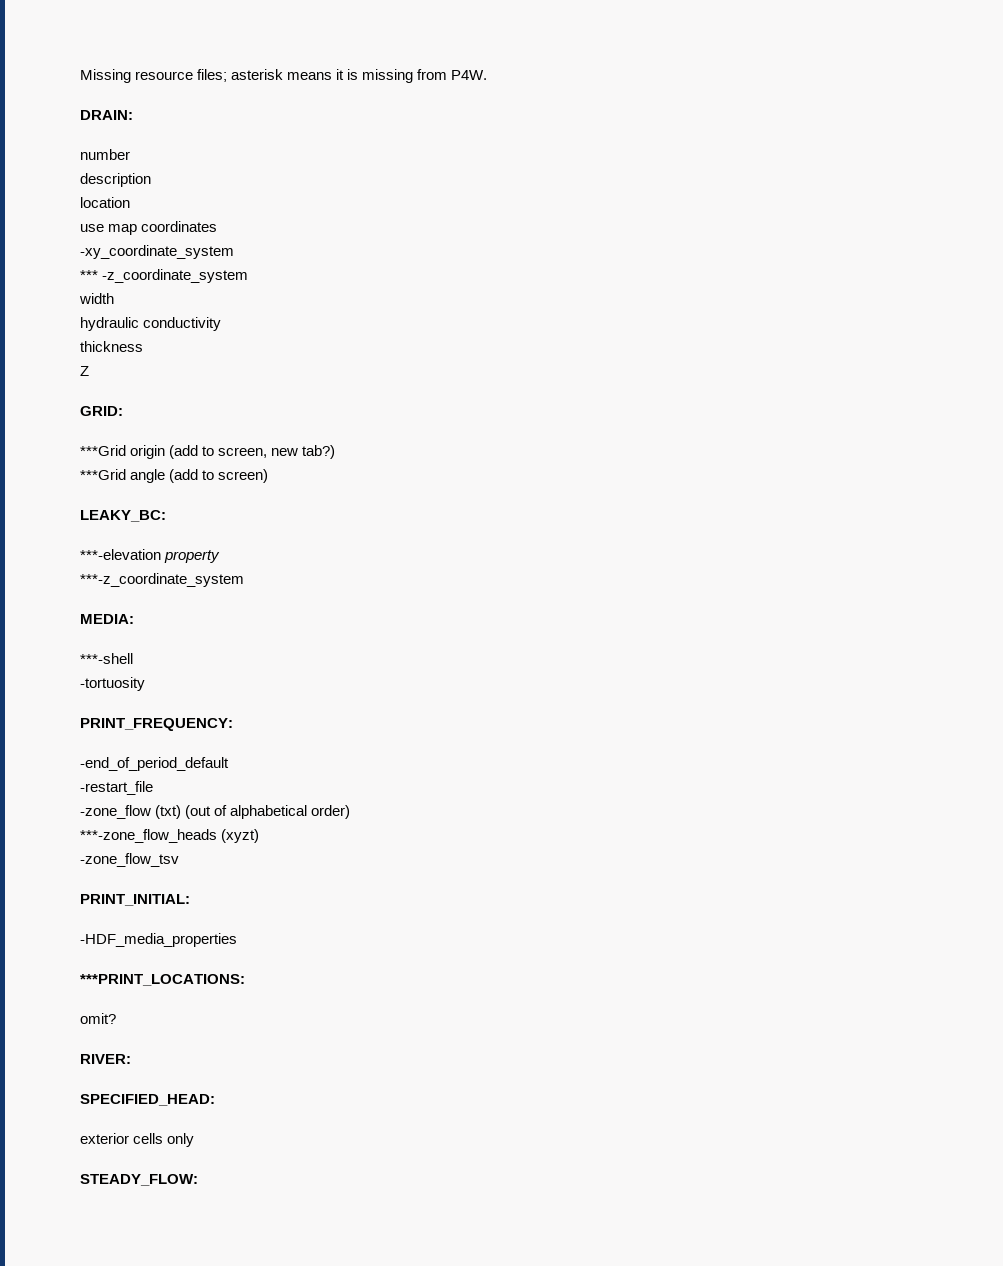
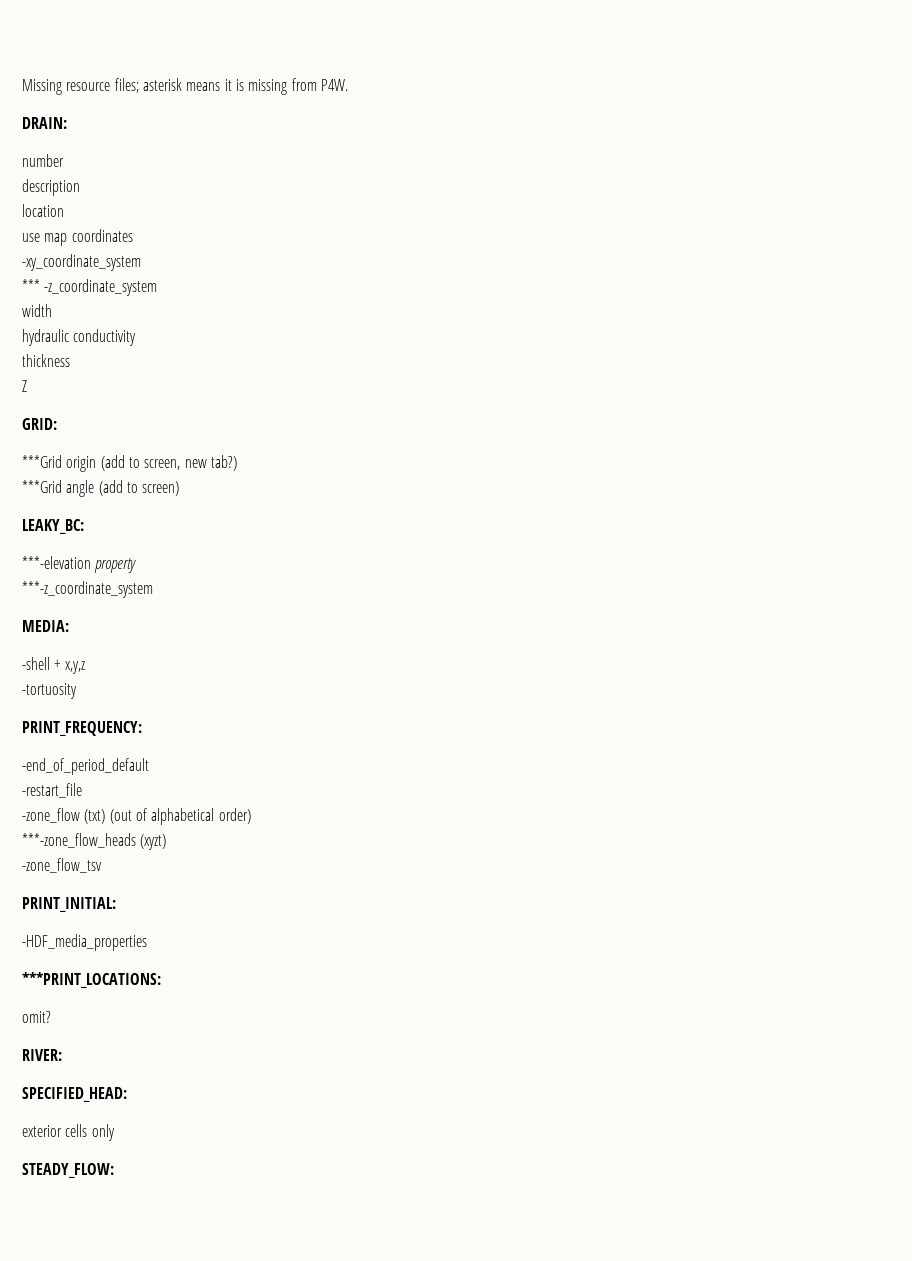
- ***-shell
+ -shell + x,y,z

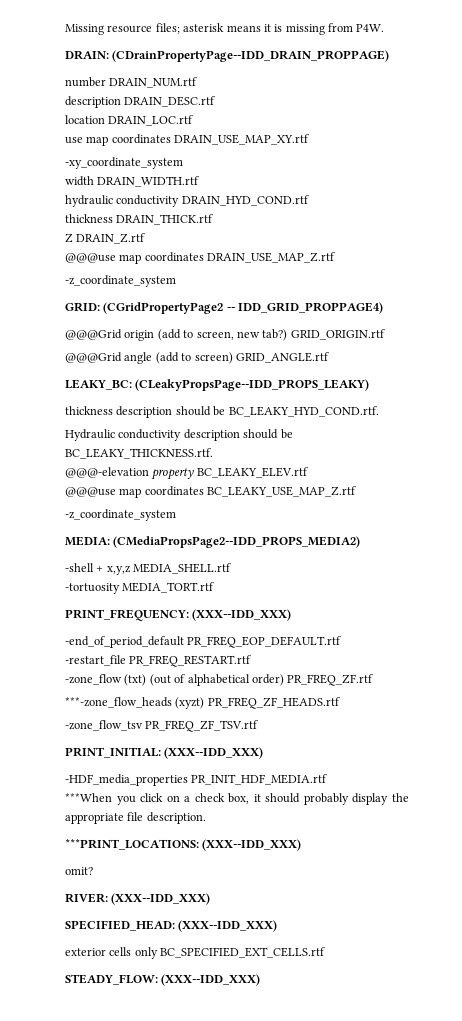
- DRAIN:
+ DRAIN: (CDrainPropertyPage--IDD_DRAIN_PROPPAGE)
- number
- description
+ number DRAIN_NUM.rtf
+ description DRAIN_DESC.rtf
- location
+ location DRAIN_LOC.rtf
- use map coordinates
+ use map coordinates DRAIN_USE_MAP_XY.rtf
- *** -z_coordinate_system
- width
+ width DRAIN_WIDTH.rtf
- hydraulic conductivity
- thickness
+ hydraulic conductivity DRAIN_HYD_COND.rtf
+ thickness DRAIN_THICK.rtf
- Z
- GRID:
- ***Grid origin (add to screen, new tab?)
- ***Grid angle (add to screen)
+ Z DRAIN_Z.rtf
+ @@@use map coordinates DRAIN_USE_MAP_Z.rtf
+ -z_coordinate_system
+ GRID: (CGridPropertyPage2 -- IDD_GRID_PROPPAGE4)
+ @@@Grid origin (add to screen, new tab?) GRID_ORIGIN.rtf
+ @@@Grid angle (add to screen) GRID_ANGLE.rtf
- LEAKY_BC:
- ***-elevation property
- ***-z_coordinate_system
+ LEAKY_BC: (CLeakyPropsPage--IDD_PROPS_LEAKY)
+ thickness description should be BC_LEAKY_HYD_COND.rtf.
+ Hydraulic conductivity description should be BC_LEAKY_THICKNESS.rtf.
+ @@@-elevation property BC_LEAKY_ELEV.rtf
+ @@@use map coordinates BC_LEAKY_USE_MAP_Z.rtf
+ -z_coordinate_system
- MEDIA:
+ MEDIA: (CMediaPropsPage2--IDD_PROPS_MEDIA2)
- -shell + x,y,z
+ -shell + x,y,z MEDIA_SHELL.rtf
- -tortuosity
+ -tortuosity MEDIA_TORT.rtf
- PRINT_FREQUENCY:
+ PRINT_FREQUENCY: (XXX--IDD_XXX)
- -end_of_period_default
+ -end_of_period_default PR_FREQ_EOP_DEFAULT.rtf
- -restart_file
+ -restart_file PR_FREQ_RESTART.rtf
- -zone_flow (txt) (out of alphabetical order)
+ -zone_flow (txt) (out of alphabetical order) PR_FREQ_ZF.rtf
- ***-zone_flow_heads (xyzt)
+ ***-zone_flow_heads (xyzt) PR_FREQ_ZF_HEADS.rtf
- -zone_flow_tsv
+ -zone_flow_tsv PR_FREQ_ZF_TSV.rtf
- PRINT_INITIAL:
+ PRINT_INITIAL: (XXX--IDD_XXX)
- -HDF_media_properties
+ -HDF_media_properties PR_INIT_HDF_MEDIA.rtf
+ ***When you click on a check box, it should probably display the appropriate file description.
- ***PRINT_LOCATIONS:
+ ***PRINT_LOCATIONS: (XXX--IDD_XXX)
- RIVER:
+ RIVER: (XXX--IDD_XXX)
- SPECIFIED_HEAD:
+ SPECIFIED_HEAD: (XXX--IDD_XXX)
- exterior cells only
+ exterior cells only BC_SPECIFIED_EXT_CELLS.rtf
- STEADY_FLOW:
+ STEADY_FLOW: (XXX--IDD_XXX)

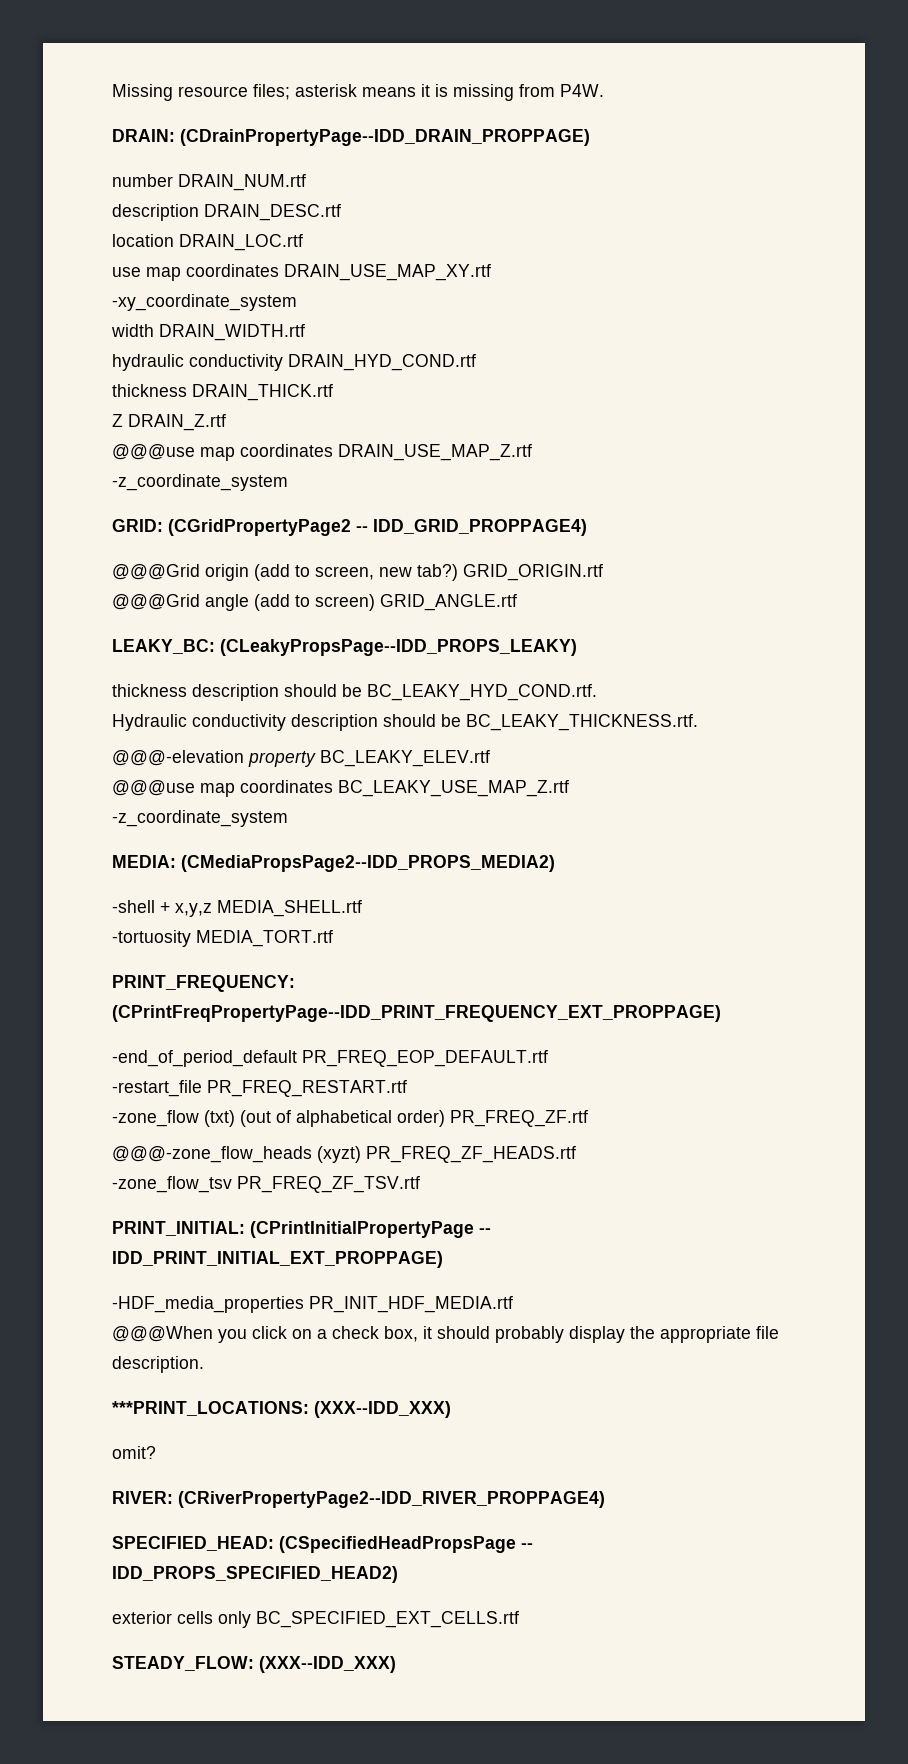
- PRINT_FREQUENCY: (XXX--IDD_XXX)
+ PRINT_FREQUENCY: (CPrintFreqPropertyPage--IDD_PRINT_FREQUENCY_EXT_PROPPAGE)
- ***-zone_flow_heads (xyzt) PR_FREQ_ZF_HEADS.rtf
+ @@@-zone_flow_heads (xyzt) PR_FREQ_ZF_HEADS.rtf
- PRINT_INITIAL: (XXX--IDD_XXX)
+ PRINT_INITIAL: (CPrintInitialPropertyPage -- IDD_PRINT_INITIAL_EXT_PROPPAGE)
- ***When you click on a check box, it should probably display the appropriate file description.
+ @@@When you click on a check box, it should probably display the appropriate file description.
- RIVER: (XXX--IDD_XXX)
+ RIVER: (CRiverPropertyPage2--IDD_RIVER_PROPPAGE4)
- SPECIFIED_HEAD: (XXX--IDD_XXX)
+ SPECIFIED_HEAD: (CSpecifiedHeadPropsPage -- IDD_PROPS_SPECIFIED_HEAD2)

